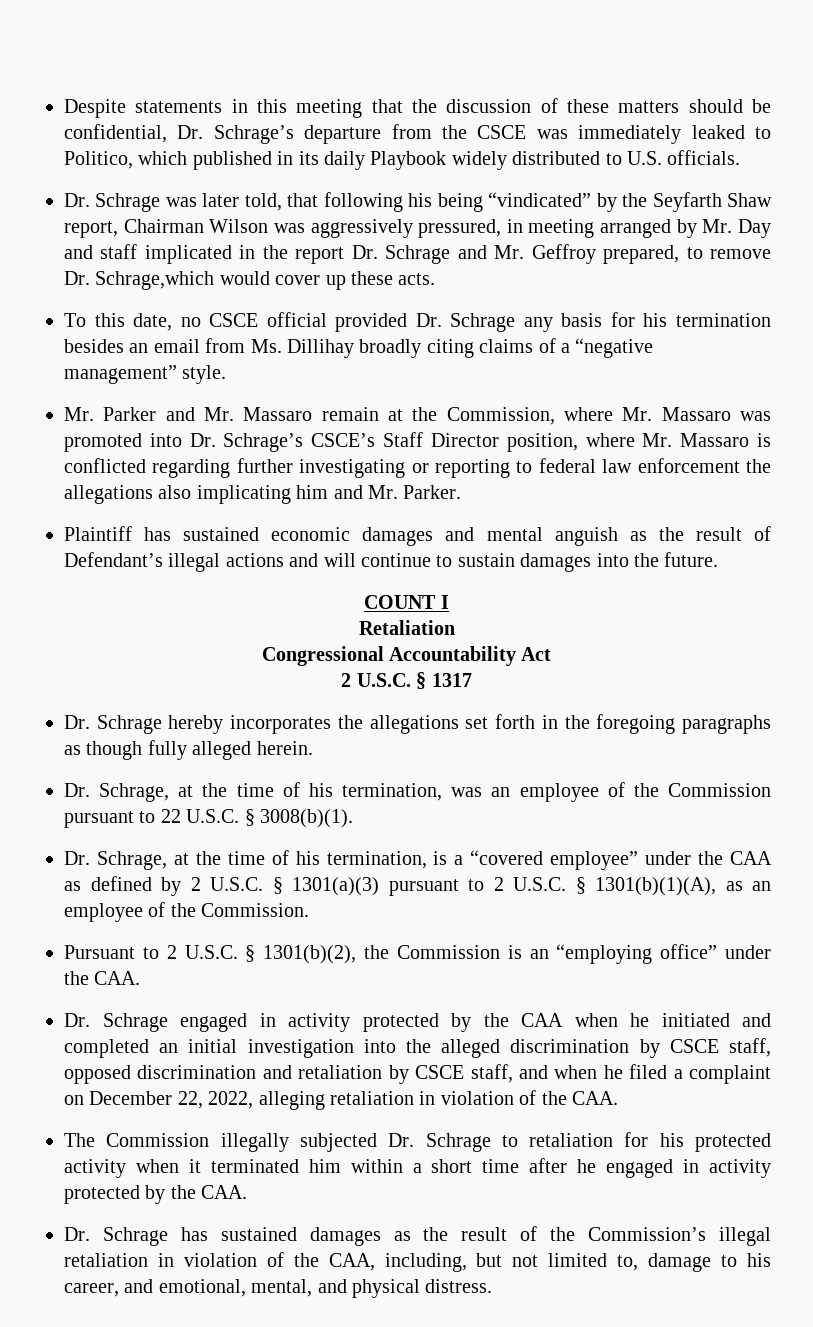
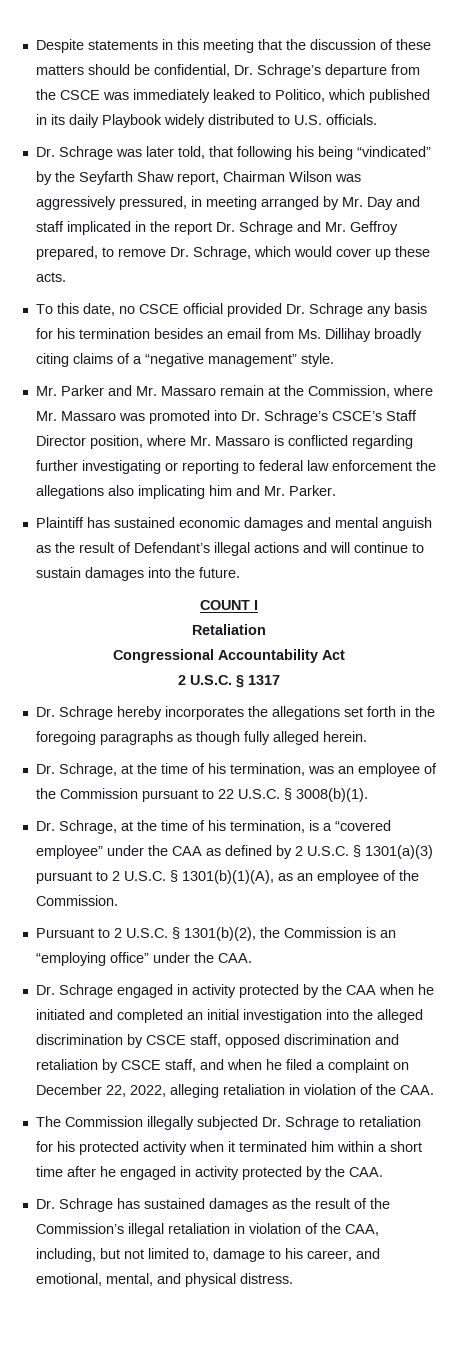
- Dr. Schrage was later told, that following his being “vindicated” by the Seyfarth Shaw report, Chairman Wilson was aggressively pressured, in meeting arranged by Mr. Day and staff implicated in the report Dr. Schrage and Mr. Geffroy prepared, to remove Dr. Schrage,which would cover up these acts.
+ Dr. Schrage was later told, that following his being “vindicated” by the Seyfarth Shaw report, Chairman Wilson was aggressively pressured, in meeting arranged by Mr. Day and staff implicated in the report Dr. Schrage and Mr. Geffroy prepared, to remove Dr. Schrage, which would cover up these acts.

